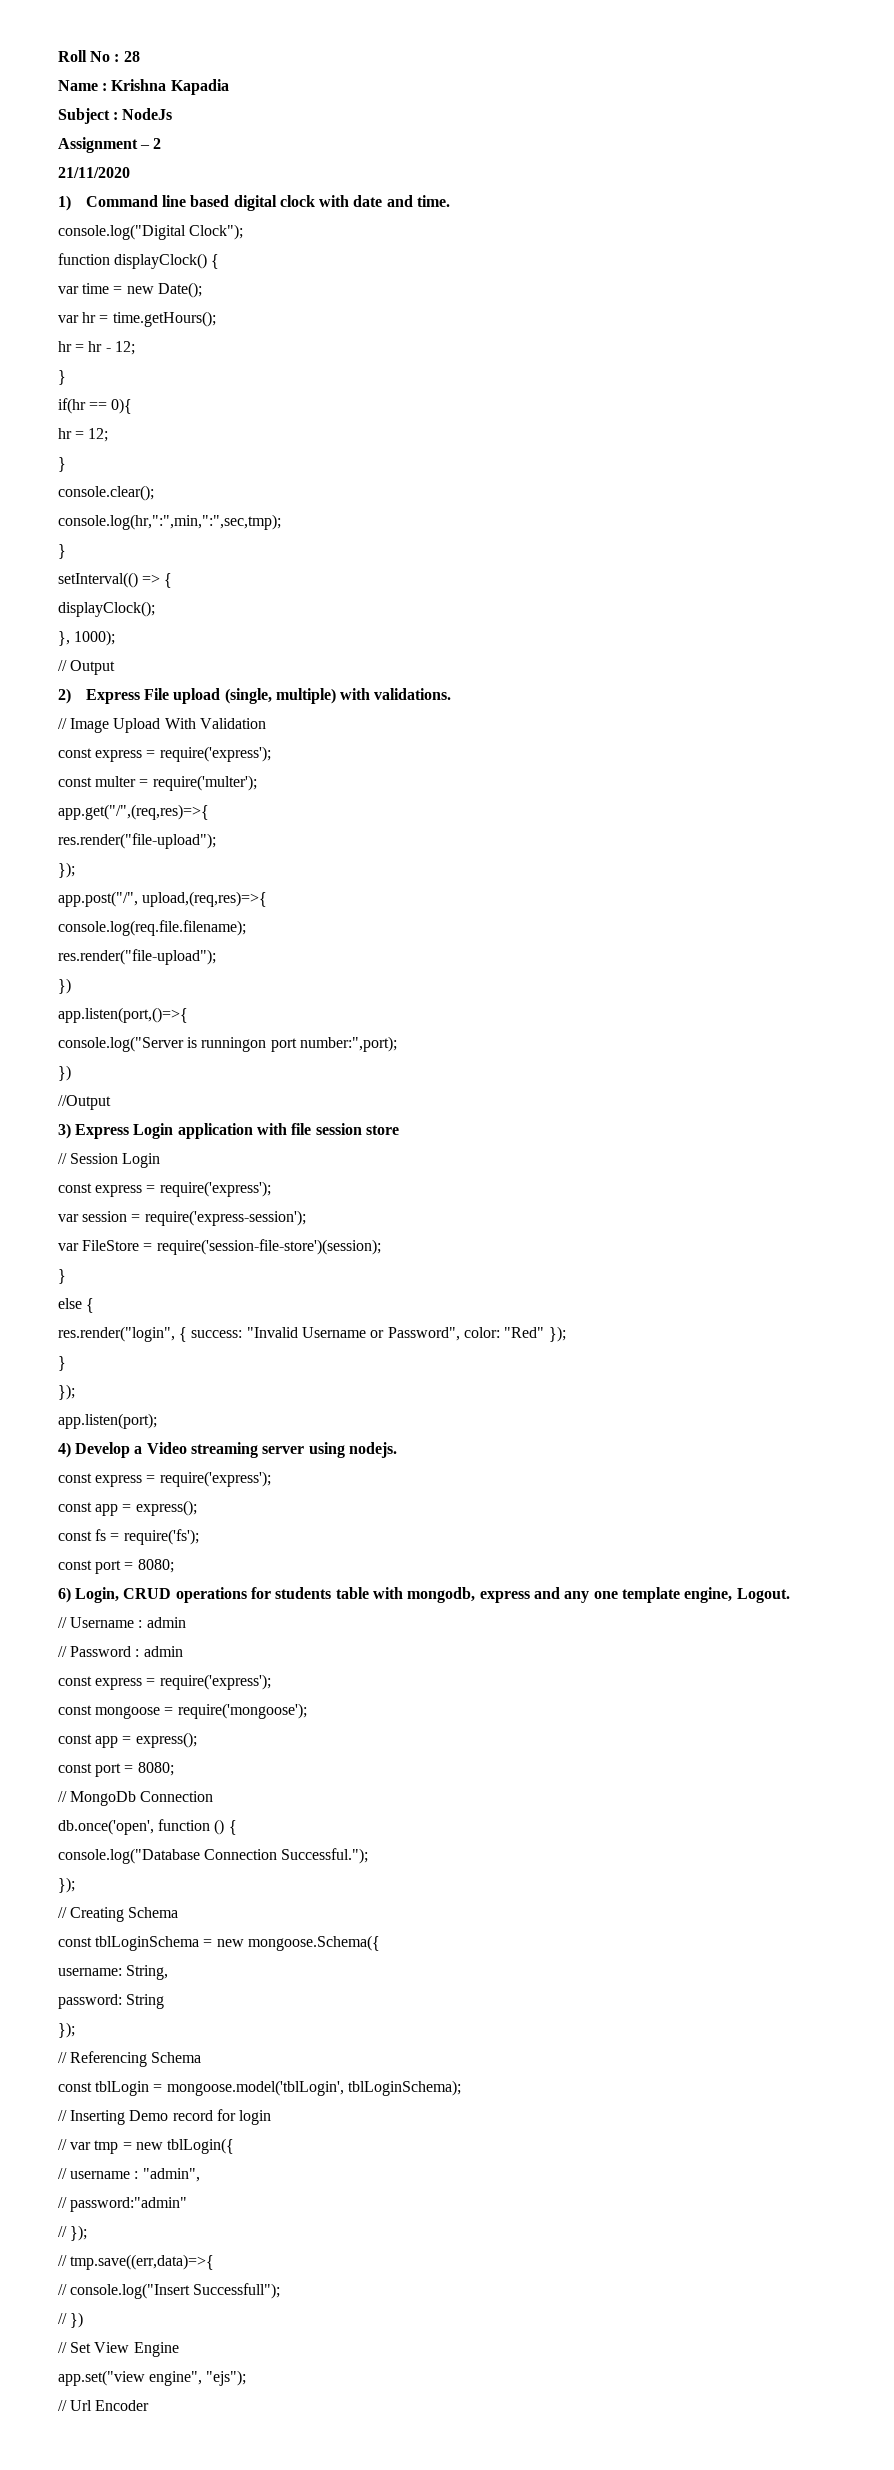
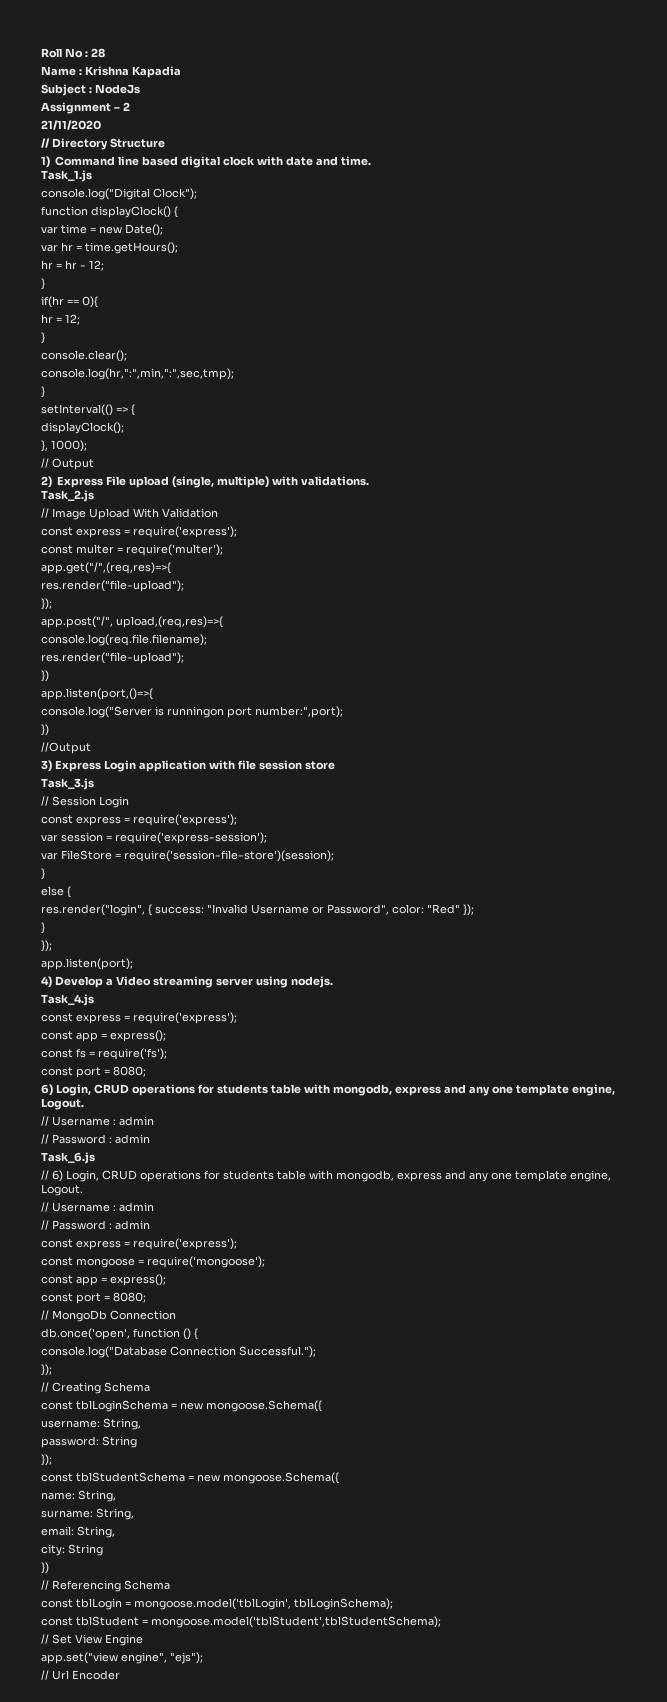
+ // Directory Structure
+ Task_1.js
+ Task_2.js
+ Task_3.js
+ Task_4.js
+ Task_6.js
+ // 6) Login, CRUD operations for students table with mongodb, express and any one template engine, Logout.
+ // Username : admin
+ // Password : admin
+ const tblStudentSchema = new mongoose.Schema({
+ name: String,
+ surname: String,
+ email: String,
+ city: String
+ })
- // Inserting Demo record for login
- // var tmp = new tblLogin({
- // username : "admin",
- // password:"admin"
- // });
- // tmp.save((err,data)=>{
- // console.log("Insert Successfull");
- // })
+ const tblStudent = mongoose.model('tblStudent',tblStudentSchema);

